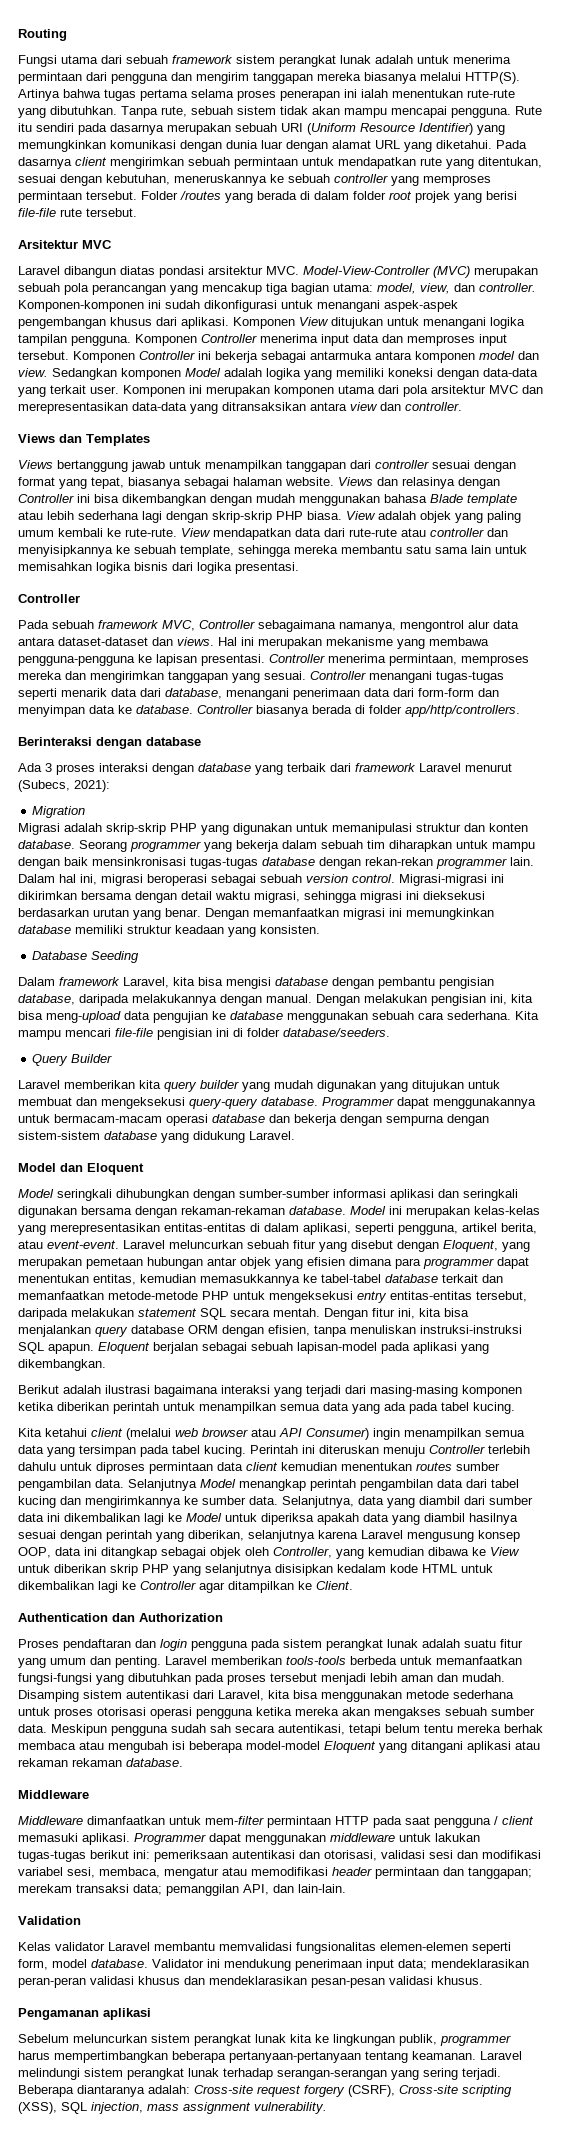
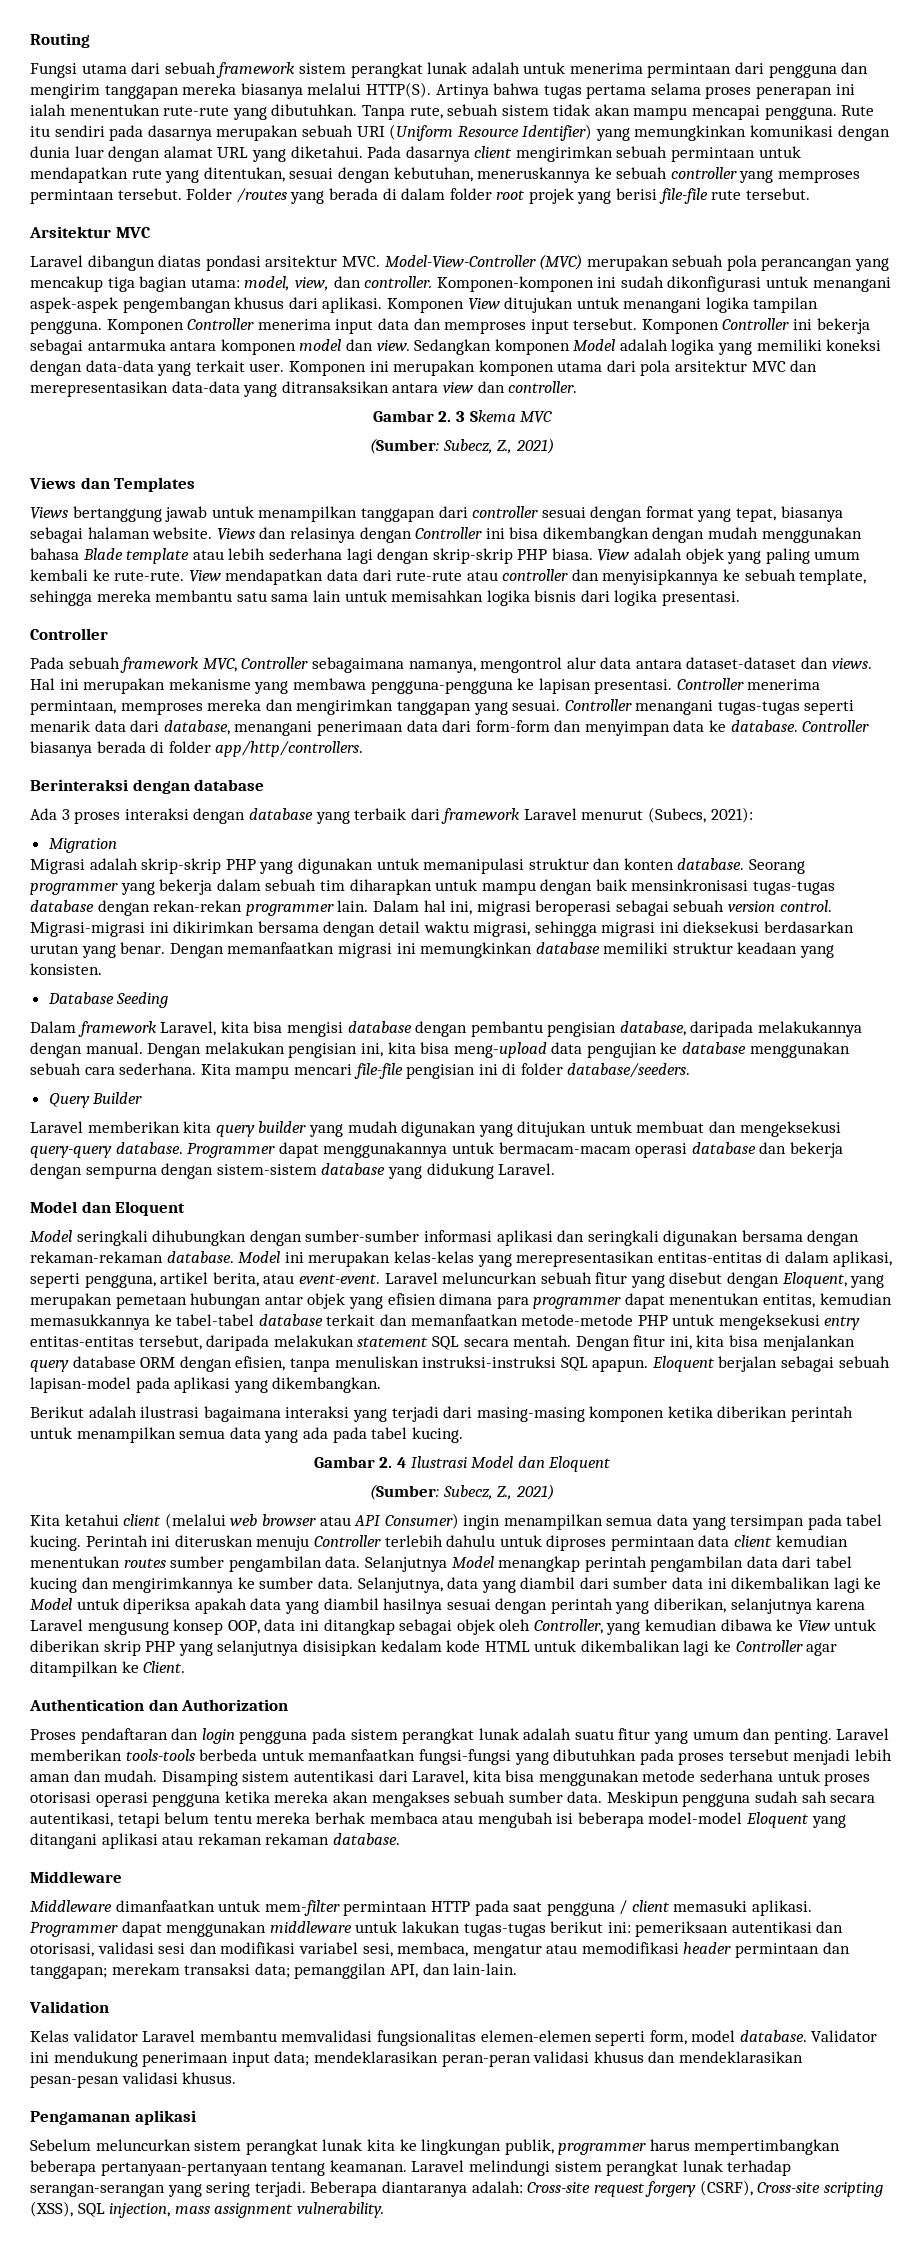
+ Gambar 2. 3 Skema MVC
+ (Sumber: Subecz, Z., 2021)
+ Gambar 2. 4 Ilustrasi Model dan Eloquent
+ (Sumber: Subecz, Z., 2021)

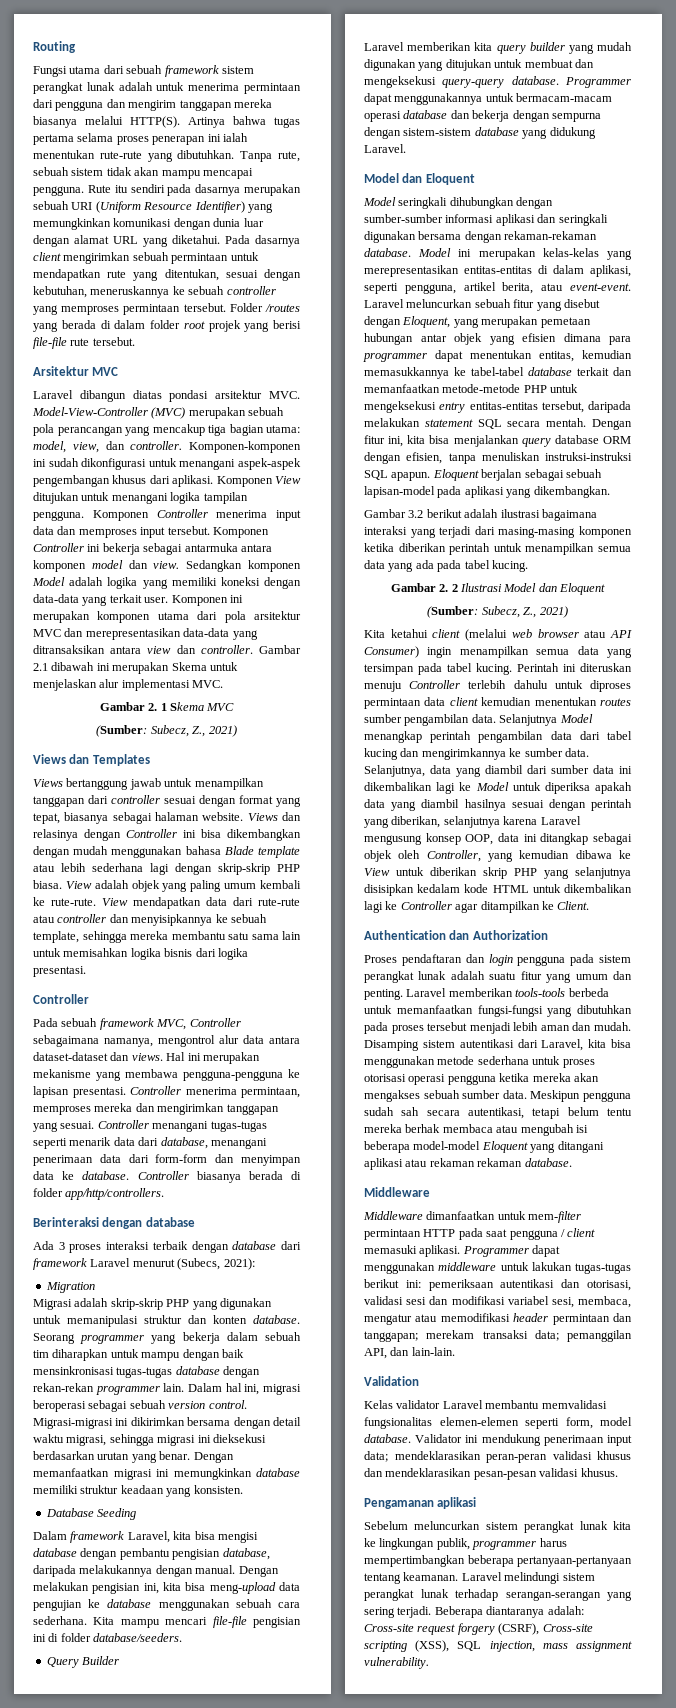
- Komponen ini merupakan komponen utama dari pola arsitektur MVC dan merepresentasikan data-data yang ditransaksikan antara view dan controller.
- Gambar 2. 3 Skema MVC
+ Komponen ini merupakan komponen utama dari pola arsitektur MVC dan merepresentasikan data-data yang ditransaksikan antara view dan controller. Gambar 2.1 dibawah ini merupakan Skema untuk menjelaskan alur implementasi MVC.
+ Gambar 2. 1 Skema MVC
- Ada 3 proses interaksi dengan database yang terbaik dari framework Laravel menurut (Subecs, 2021):
+ Ada 3 proses interaksi terbaik dengan database dari framework Laravel menurut (Subecs, 2021):
- Berikut adalah ilustrasi bagaimana interaksi yang terjadi dari masing-masing komponen ketika diberikan perintah untuk menampilkan semua data yang ada pada tabel kucing.
+ Gambar 3.2 berikut adalah ilustrasi bagaimana interaksi yang terjadi dari masing-masing komponen ketika diberikan perintah untuk menampilkan semua data yang ada pada tabel kucing.
- Gambar 2. 4 Ilustrasi Model dan Eloquent
+ Gambar 2. 2 Ilustrasi Model dan Eloquent

